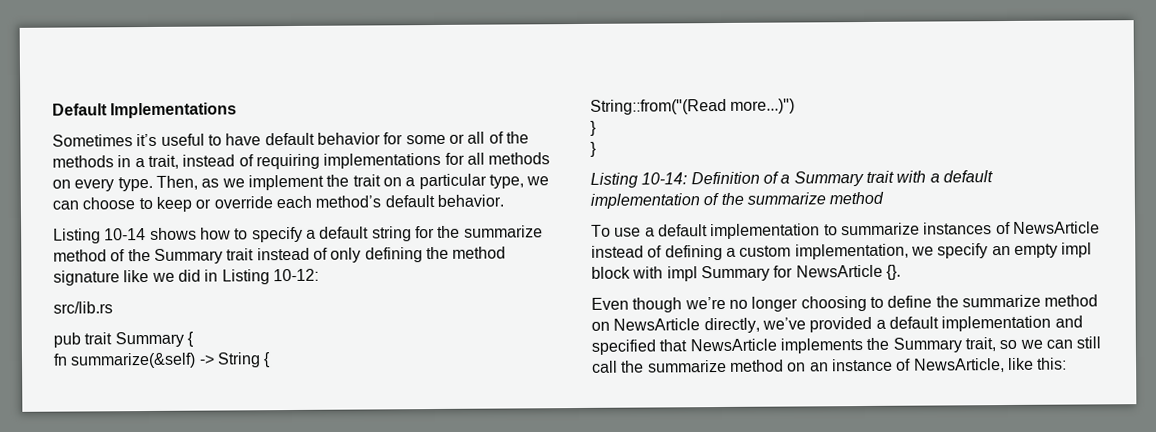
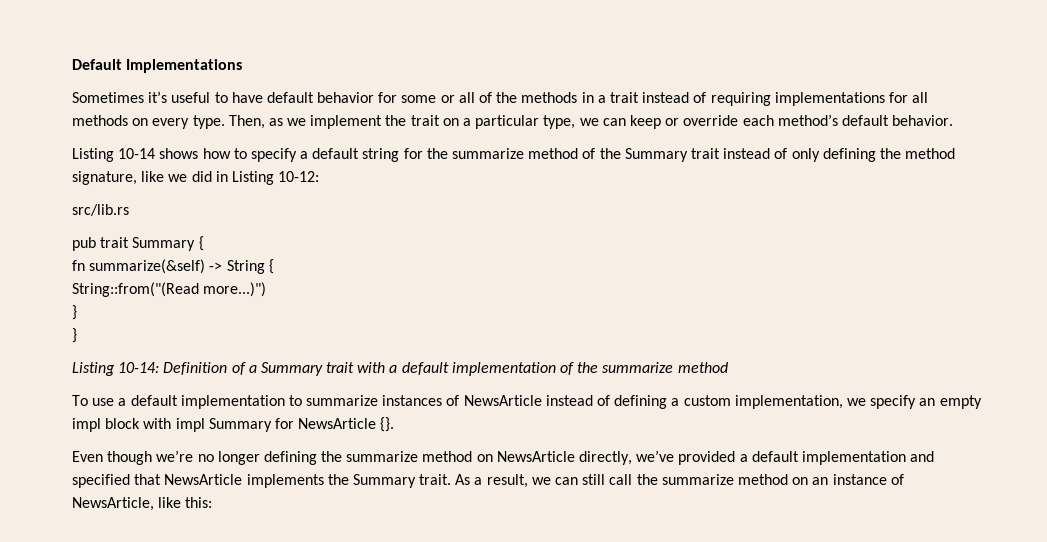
- Sometimes it’s useful to have default behavior for some or all of the methods in a trait, instead of requiring implementations for all methods on every type.
+ Sometimes it’s useful to have default behavior for some or all of the methods in a trait instead of requiring implementations for all methods on every type.
- Then, as we implement the trait on a particular type, we can choose to keep or override each method’s default behavior.
+ Then, as we implement the trait on a particular type, we can keep or override each method’s default behavior.
- Listing 10-14 shows how to specify a default string for the summarize method of the Summary trait instead of only defining the method signature like we did in Listing 10-12:
+ Listing 10-14 shows how to specify a default string for the summarize method of the Summary trait instead of only defining the method signature, like we did in Listing 10-12:
- Even though we’re no longer choosing to define the summarize method on NewsArticle directly, we’ve provided a default implementation and specified that NewsArticle implements the Summary trait, so we can still call the summarize method on an instance of NewsArticle, like this:
+ Even though we’re no longer defining the summarize method on NewsArticle directly, we’ve provided a default implementation and specified that NewsArticle implements the Summary trait. As a result, we can still call the summarize method on an instance of NewsArticle, like this:

